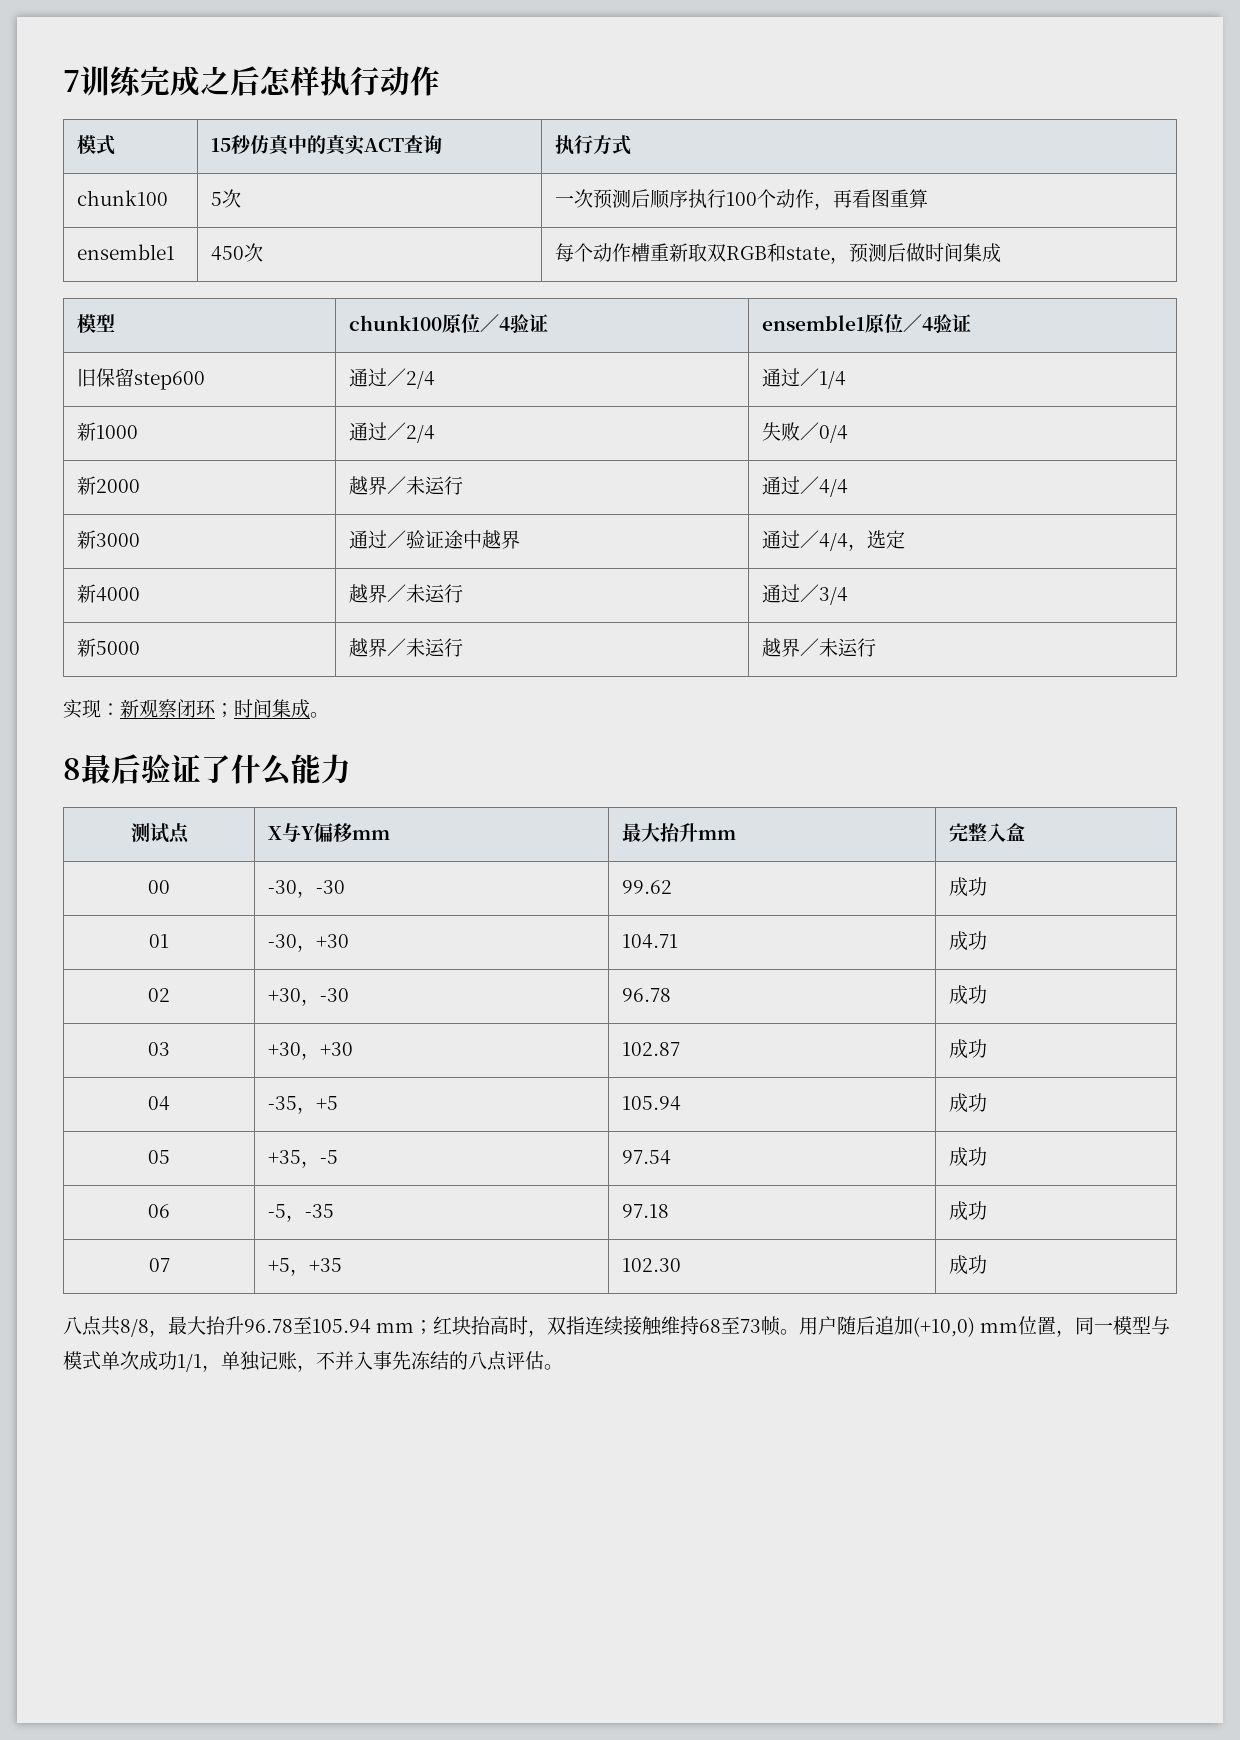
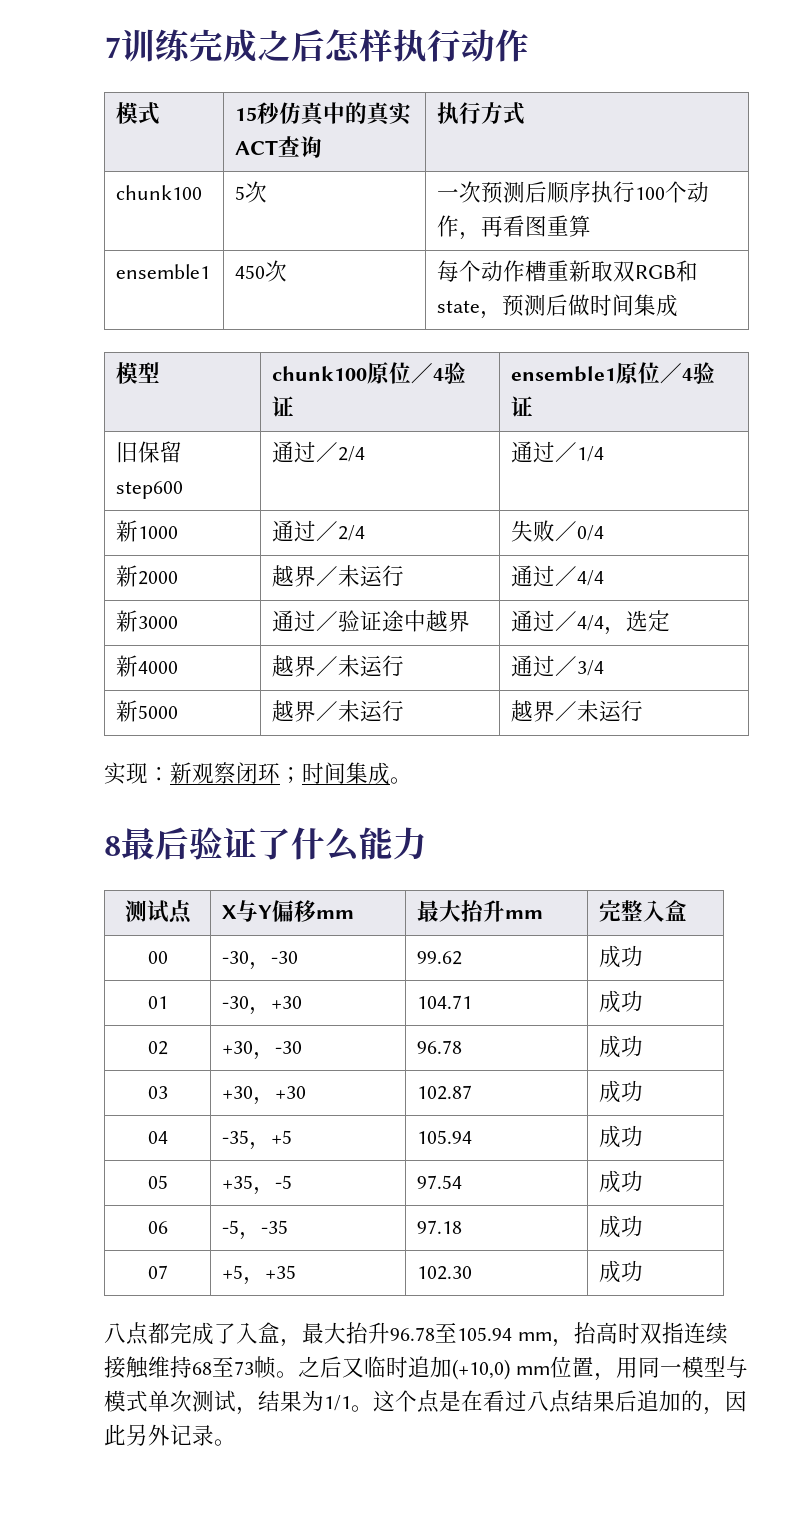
- 八点共8/8，最大抬升96.78至105.94 mm；红块抬高时，双指连续接触维持68至73帧。
+ 八点都完成了入盒，最大抬升96.78至105.94 mm，抬高时双指连续接触维持68至73帧。
- 用户随后追加(+10,0) mm位置，同一模型与模式单次成功1/1，单独记账，不并入事先冻结的八点评估。
+ 之后又临时追加(+10,0) mm位置，用同一模型与模式单次测试，结果为1/1。这个点是在看过八点结果后追加的，因此另外记录。

